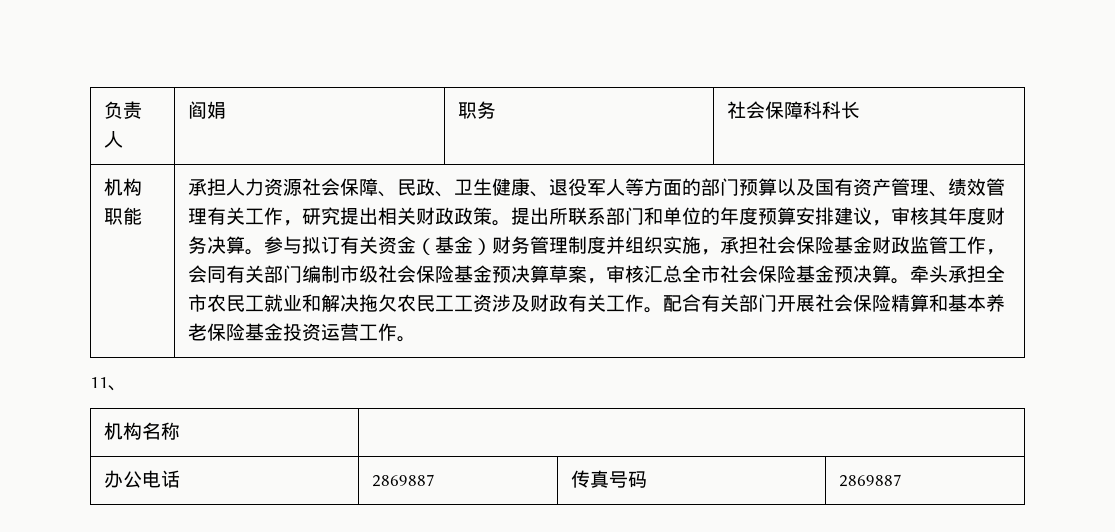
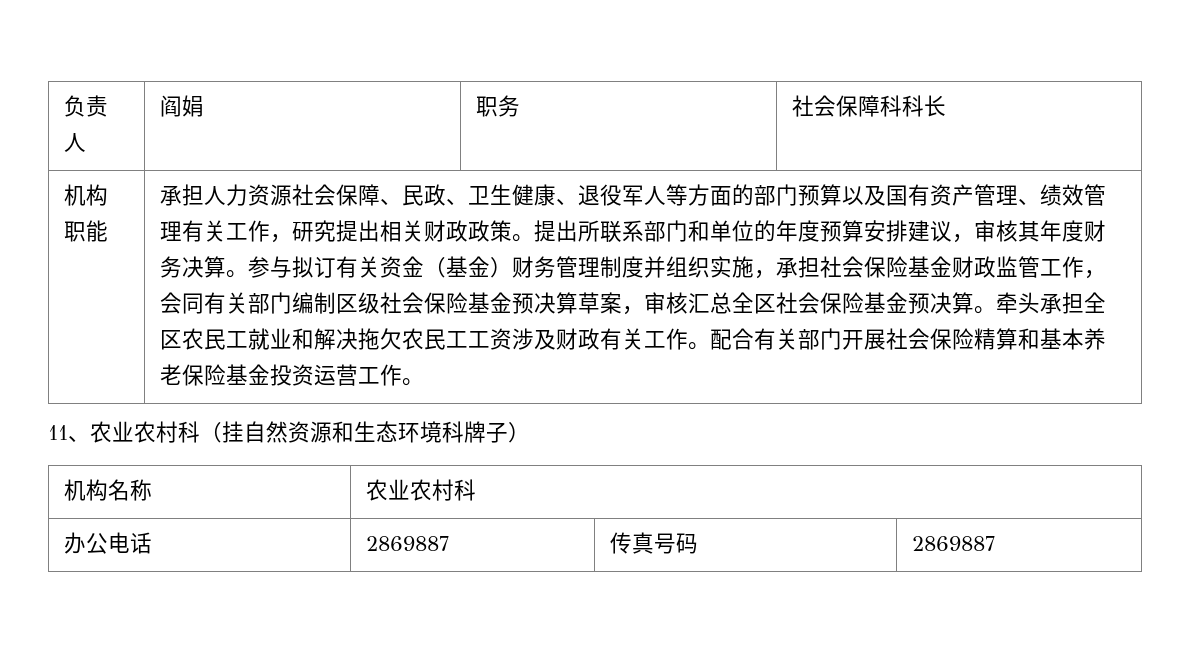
- 参与拟订有关资金（基金）财务管理制度并组织实施，承担社会保险基金财政监管工作，会同有关部门编制市级社会保险基金预决算草案，审核汇总全市社会保险基金预决算。
+ 参与拟订有关资金（基金）财务管理制度并组织实施，承担社会保险基金财政监管工作，会同有关部门编制区级社会保险基金预决算草案，审核汇总全区社会保险基金预决算。
- 牵头承担全市农民工就业和解决拖欠农民工工资涉及财政有关工作。
+ 牵头承担全区农民工就业和解决拖欠农民工工资涉及财政有关工作。
- 11、
+ 11、农业农村科（挂自然资源和生态环境科牌子）
- 机构名称 |
+ 机构名称 | 农业农村科

